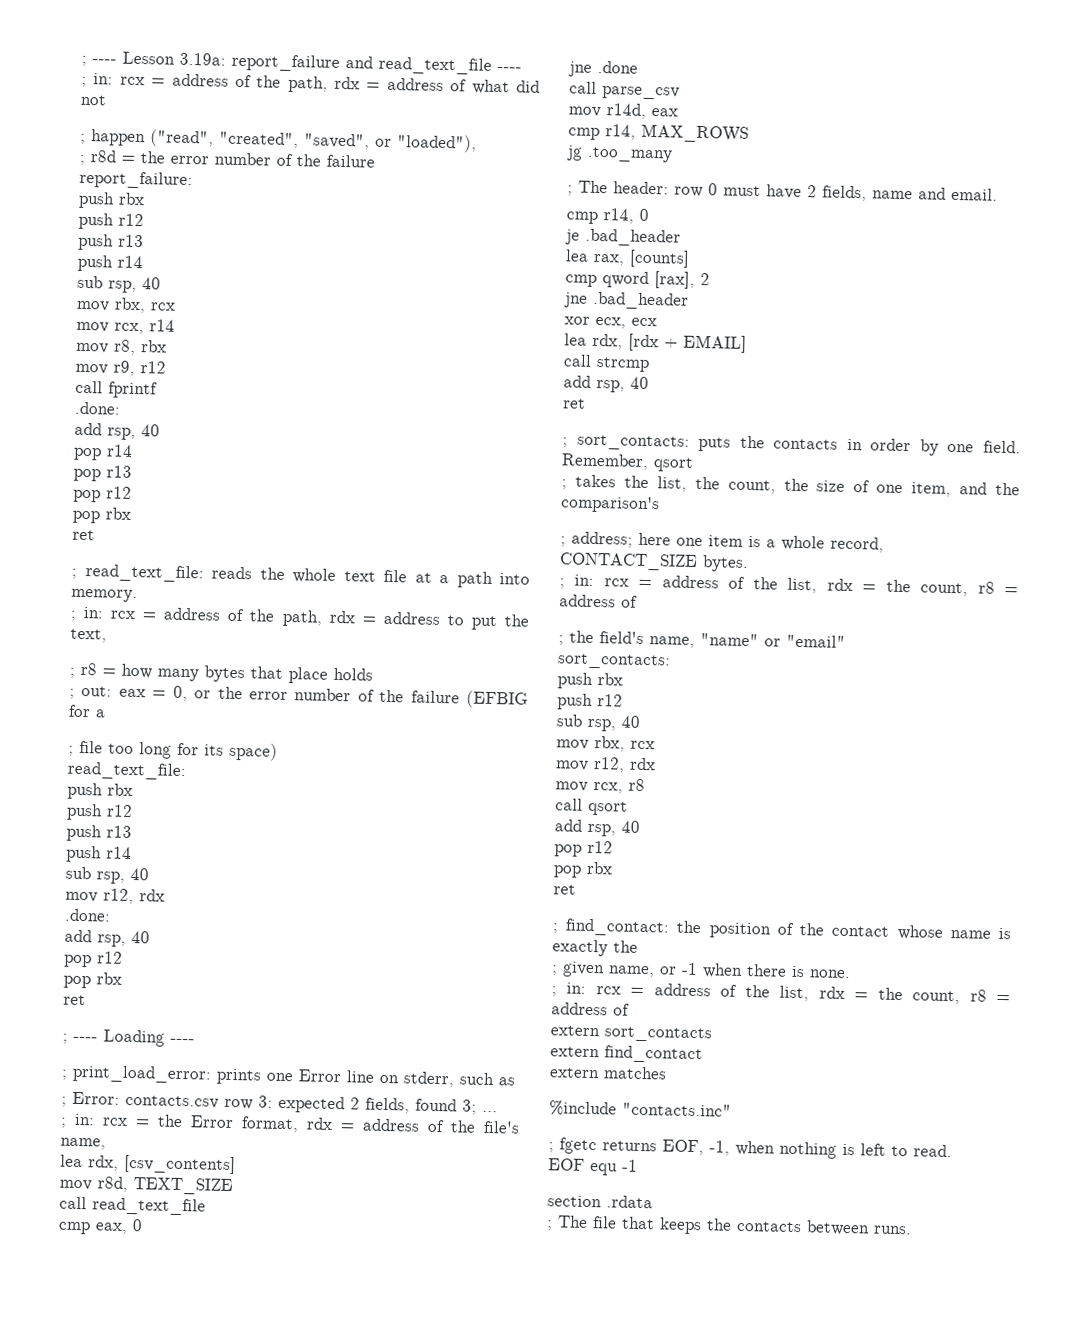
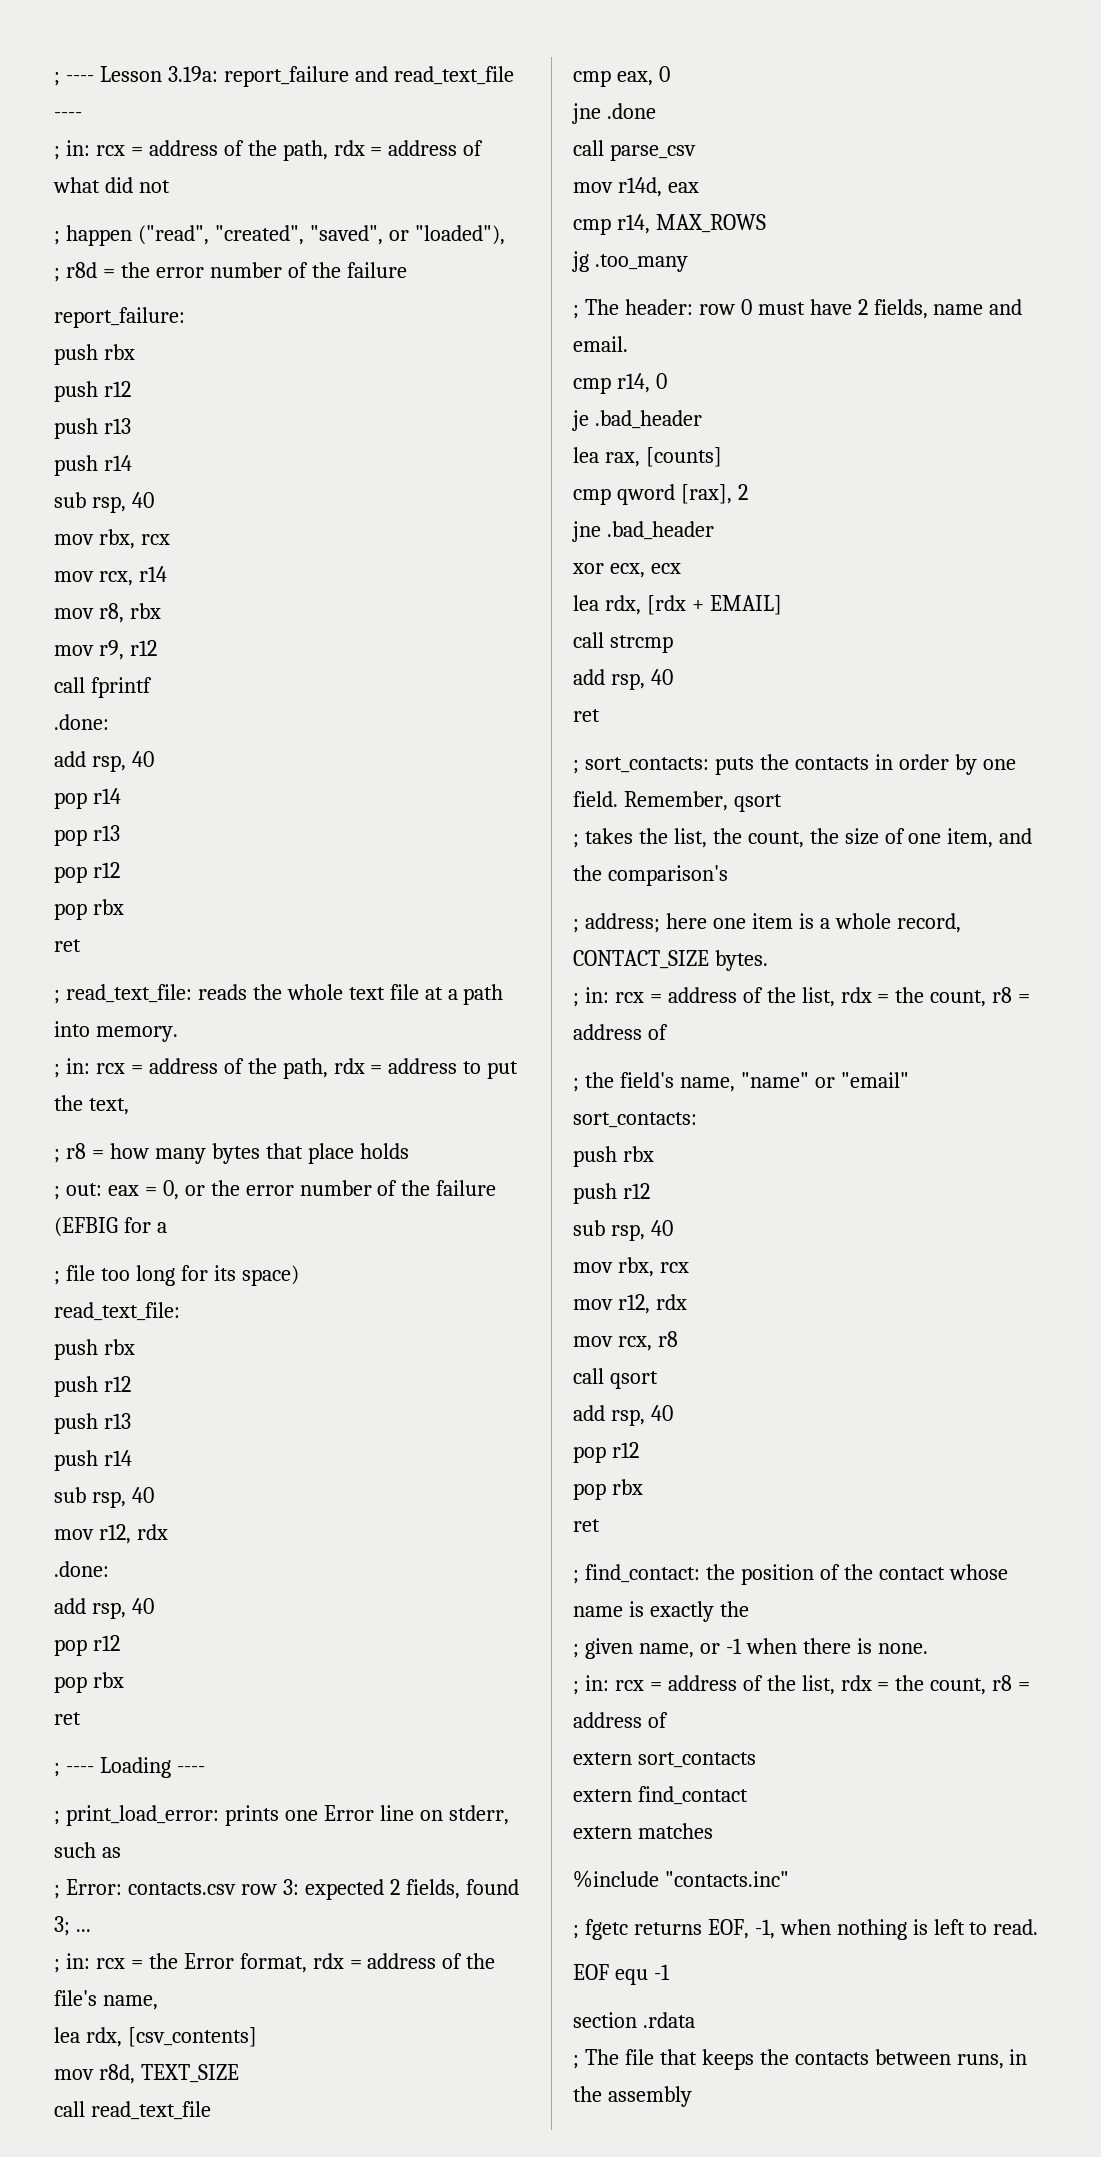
- ; The file that keeps the contacts between runs.
+ ; The file that keeps the contacts between runs, in the assembly

